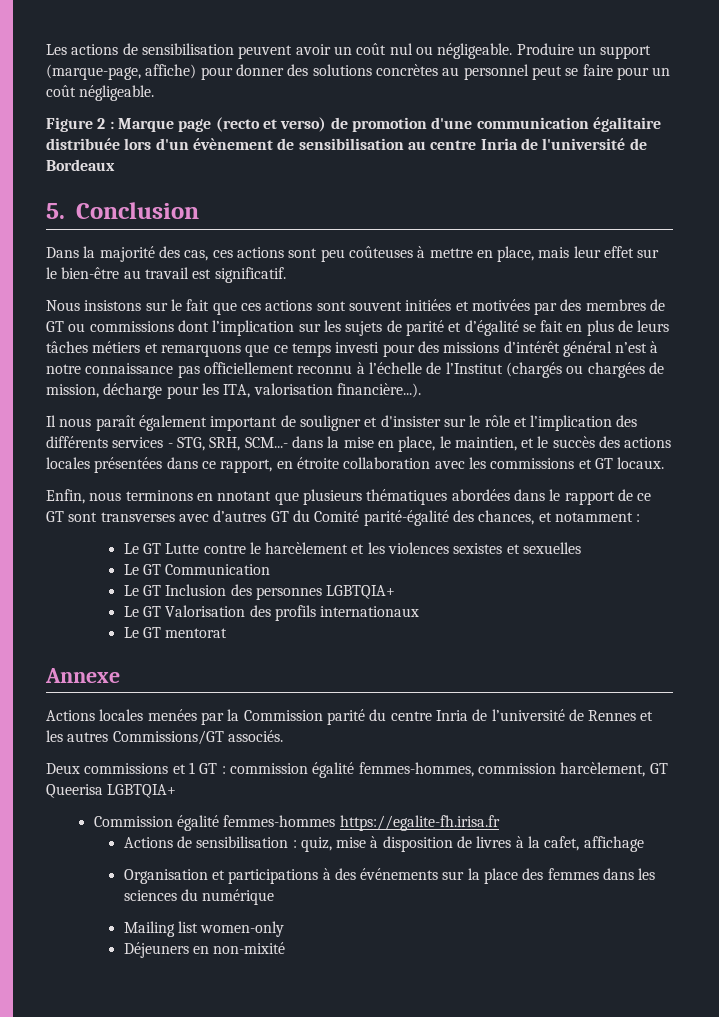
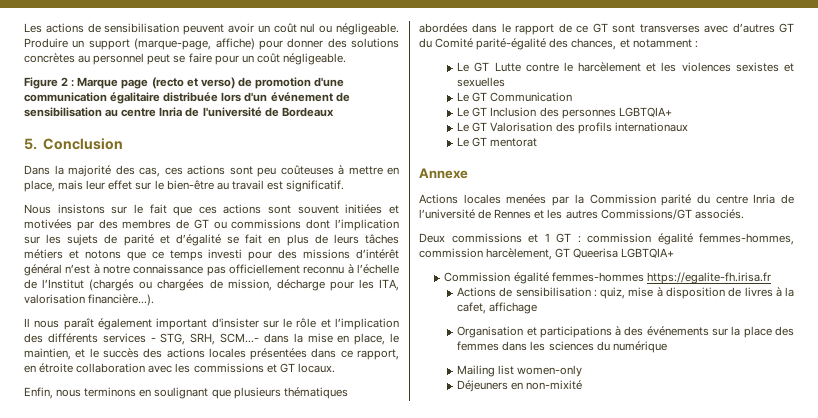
- Figure 2 : Marque page (recto et verso) de promotion d'une communication égalitaire distribuée lors d'un évènement de sensibilisation au centre Inria de l'université de Bordeaux
+ Figure 2 : Marque page (recto et verso) de promotion d'une communication égalitaire distribuée lors d'un événement de sensibilisation au centre Inria de l'université de Bordeaux
- Nous insistons sur le fait que ces actions sont souvent initiées et motivées par des membres de GT ou commissions dont l’implication sur les sujets de parité et d’égalité se fait en plus de leurs tâches métiers et remarquons que ce temps investi pour des missions d’intérêt général n’est à notre connaissance pas officiellement reconnu à l’échelle de l’Institut (chargés ou chargées de mission, décharge pour les ITA, valorisation financière...).
+ Nous insistons sur le fait que ces actions sont souvent initiées et motivées par des membres de GT ou commissions dont l’implication sur les sujets de parité et d’égalité se fait en plus de leurs tâches métiers et notons que ce temps investi pour des missions d’intérêt général n’est à notre connaissance pas officiellement reconnu à l’échelle de l’Institut (chargés ou chargées de mission, décharge pour les ITA, valorisation financière...).
- Il nous paraît également important de souligner et d'insister sur le rôle et l’implication des différents services - STG, SRH, SCM...- dans la mise en place, le maintien, et le succès des actions locales présentées dans ce rapport, en étroite collaboration avec les commissions et GT locaux.
+ Il nous paraît également important d'insister sur le rôle et l’implication des différents services - STG, SRH, SCM...- dans la mise en place, le maintien, et le succès des actions locales présentées dans ce rapport, en étroite collaboration avec les commissions et GT locaux.
- Enfin, nous terminons en nnotant que plusieurs thématiques abordées dans le rapport de ce GT sont transverses avec d’autres GT du Comité parité-égalité des chances, et notamment :
+ Enfin, nous terminons en soulignant que plusieurs thématiques abordées dans le rapport de ce GT sont transverses avec d’autres GT du Comité parité-égalité des chances, et notamment :

